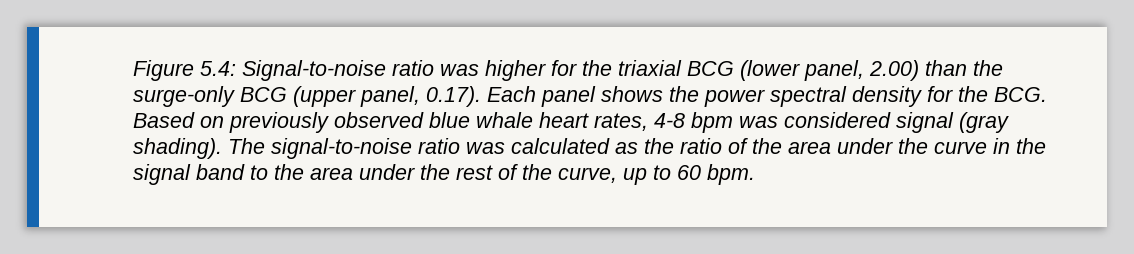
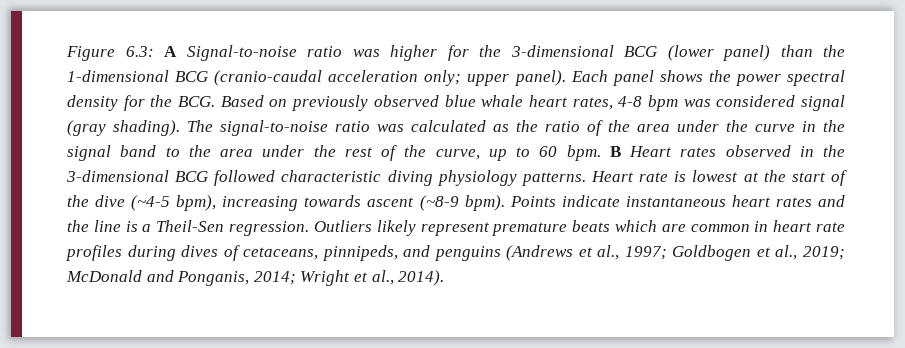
- Figure 5.4: Signal-to-noise ratio was higher for the triaxial BCG (lower panel, 2.00) than the surge-only BCG (upper panel, 0.17). Each panel shows the power spectral density for the BCG. Based on previously observed blue whale heart rates, 4-8 bpm was considered signal (gray shading).
+ Figure 6.3: A Signal-to-noise ratio was higher for the 3-dimensional BCG (lower panel) than the 1-dimensional BCG (cranio-caudal acceleration only; upper panel). Each panel shows the power spectral density for the BCG. Based on previously observed blue whale heart rates, 4-8 bpm was considered signal (gray shading).
+ B Heart rates observed in the 3-dimensional BCG followed characteristic diving physiology patterns. Heart rate is lowest at the start of the dive (~4-5 bpm), increasing towards ascent (~8-9 bpm). Points indicate instantaneous heart rates and the line is a Theil-Sen regression. Outliers likely represent premature beats which are common in heart rate profiles during dives of cetaceans, pinnipeds, and penguins (Andrews et al., 1997; Goldbogen et al., 2019; McDonald and Ponganis, 2014; Wright et al., 2014).

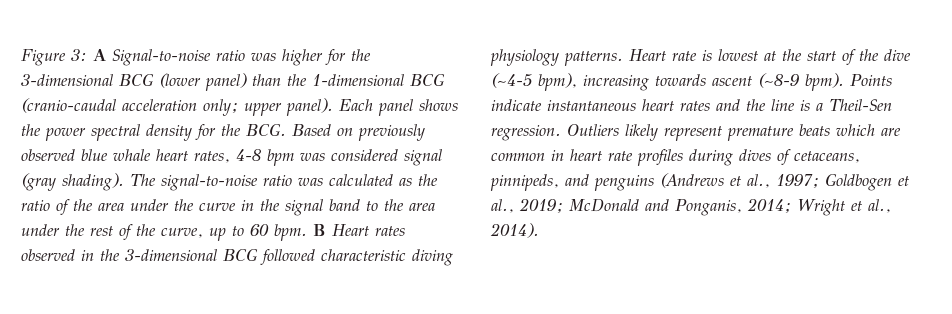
- Figure 6.3: A Signal-to-noise ratio was higher for the 3-dimensional BCG (lower panel) than the 1-dimensional BCG (cranio-caudal acceleration only; upper panel).
+ Figure 3: A Signal-to-noise ratio was higher for the 3-dimensional BCG (lower panel) than the 1-dimensional BCG (cranio-caudal acceleration only; upper panel).

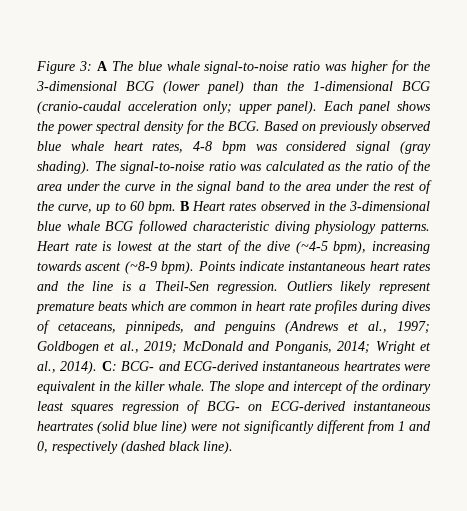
- Figure 3: A Signal-to-noise ratio was higher for the 3-dimensional BCG (lower panel) than the 1-dimensional BCG (cranio-caudal acceleration only; upper panel).
+ Figure 3: A The blue whale signal-to-noise ratio was higher for the 3-dimensional BCG (lower panel) than the 1-dimensional BCG (cranio-caudal acceleration only; upper panel).
- B Heart rates observed in the 3-dimensional BCG followed characteristic diving physiology patterns.
+ B Heart rates observed in the 3-dimensional blue whale BCG followed characteristic diving physiology patterns.
+ C: BCG- and ECG-derived instantaneous heartrates were equivalent in the killer whale. The slope and intercept of the ordinary least squares regression of BCG- on ECG-derived instantaneous heartrates (solid blue line) were not significantly different from 1 and 0, respectively (dashed black line).

